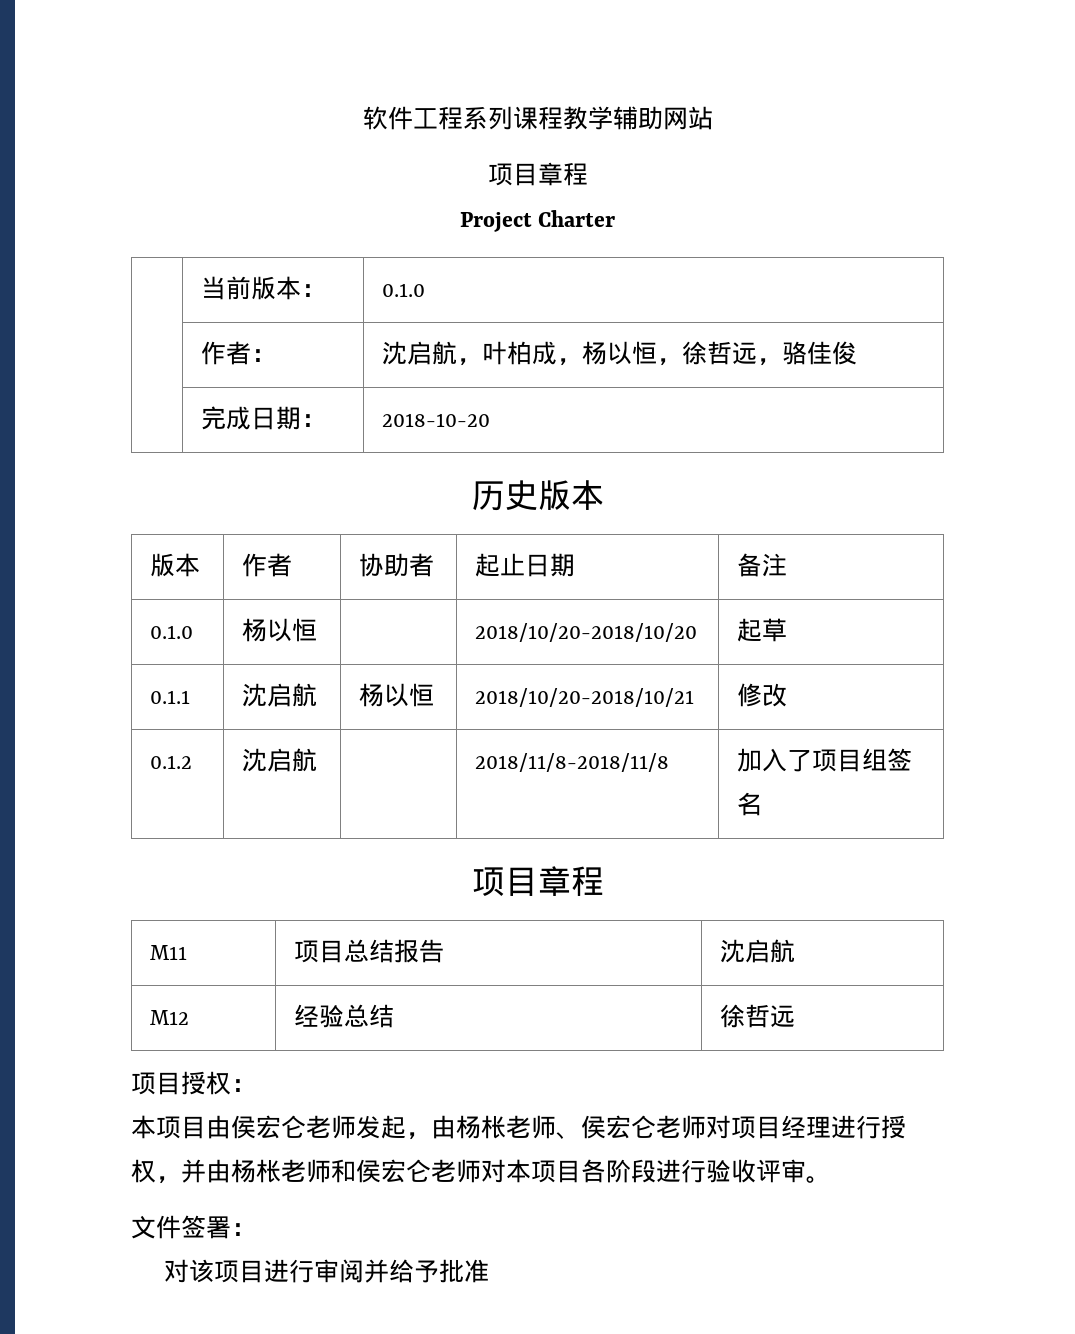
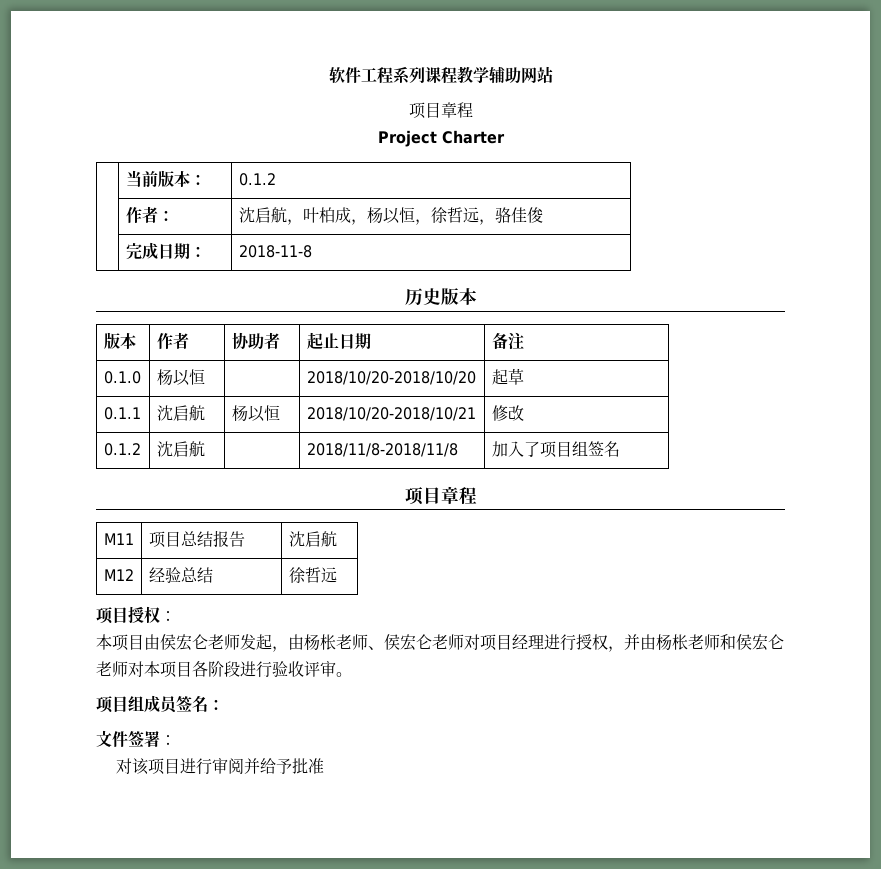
- | 当前版本： | 0.1.0
+ | 当前版本： | 0.1.2
- | 完成日期： | 2018-10-20
+ | 完成日期： | 2018-11-8
+ 项目组成员签名：

